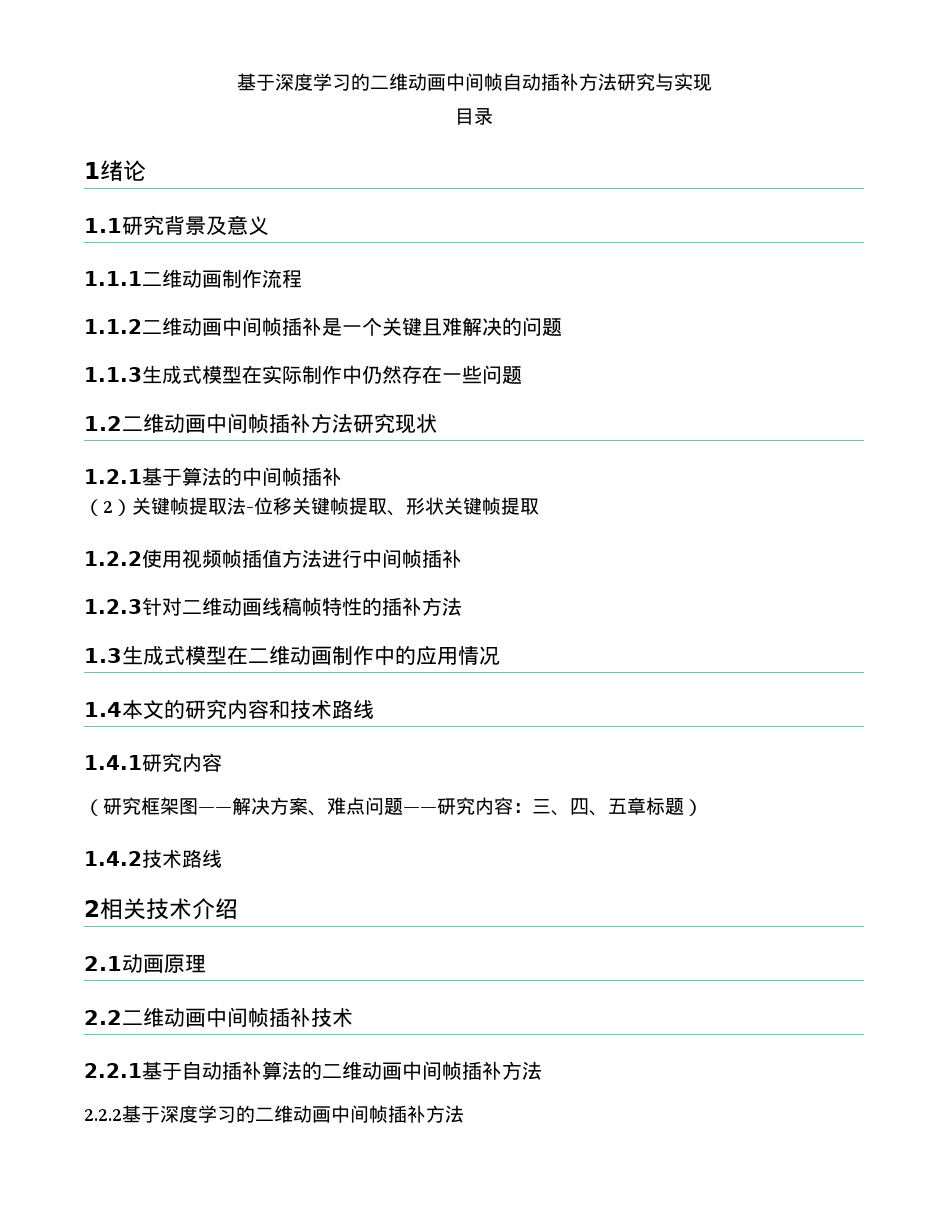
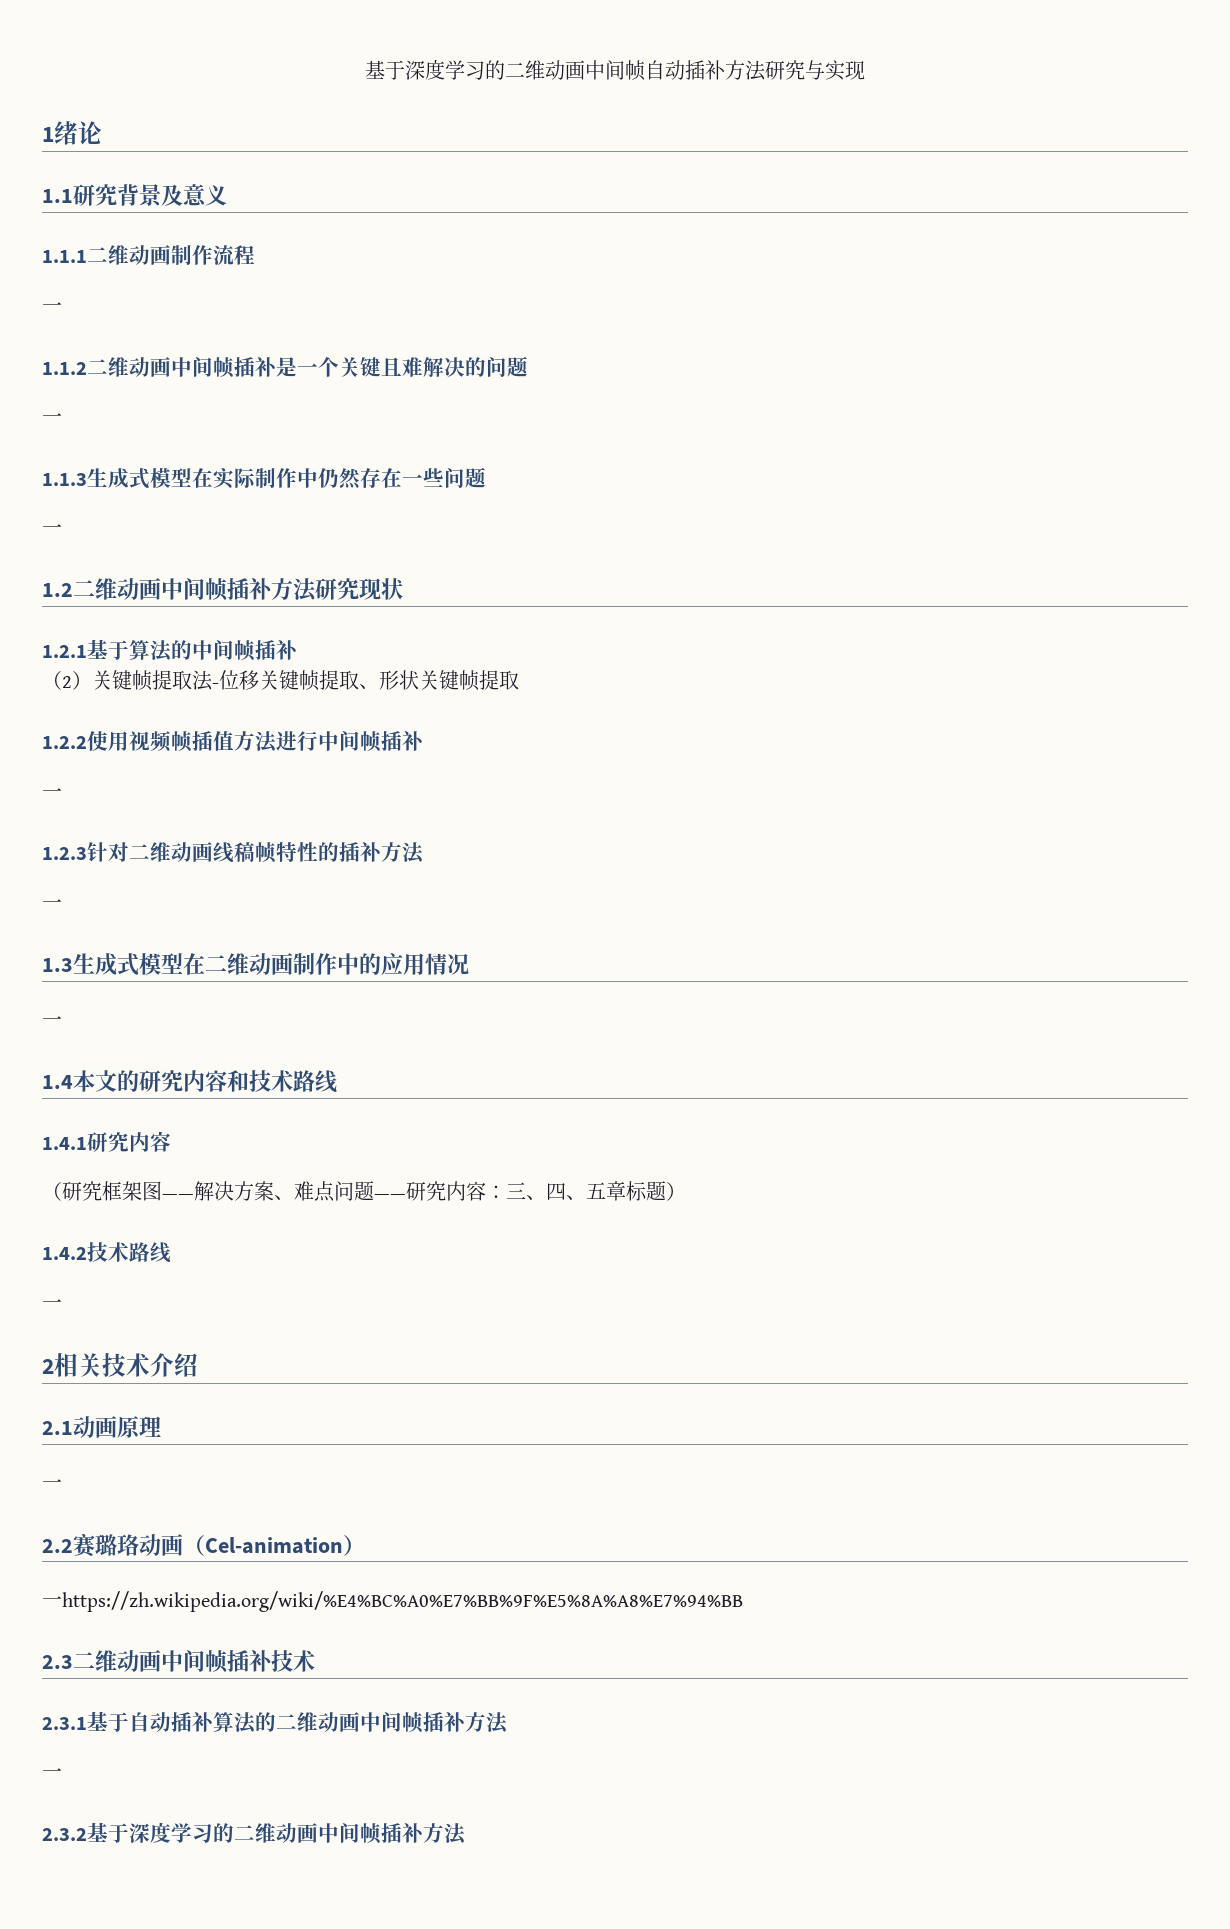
- 目录
  1.1.1二维动画制作流程
+ 一
  1.1.2二维动画中间帧插补是一个关键且难解决的问题
+ 一
  1.1.3生成式模型在实际制作中仍然存在一些问题
+ 一
  1.2.2使用视频帧插值方法进行中间帧插补
+ 一
  1.2.3针对二维动画线稿帧特性的插补方法
+ 一
  1.3生成式模型在二维动画制作中的应用情况
+ 一
  1.4.2技术路线
+ 一
  2.1动画原理
+ 一
- 2.2二维动画中间帧插补技术
+ 2.2赛璐珞动画（Cel-animation）
+ 一https://zh.wikipedia.org/wiki/%E4%BC%A0%E7%BB%9F%E5%8A%A8%E7%94%BB
+ 2.3二维动画中间帧插补技术
- 2.2.1基于自动插补算法的二维动画中间帧插补方法
- 2.2.2基于深度学习的二维动画中间帧插补方法
+ 2.3.1基于自动插补算法的二维动画中间帧插补方法
+ 一
+ 2.3.2基于深度学习的二维动画中间帧插补方法

